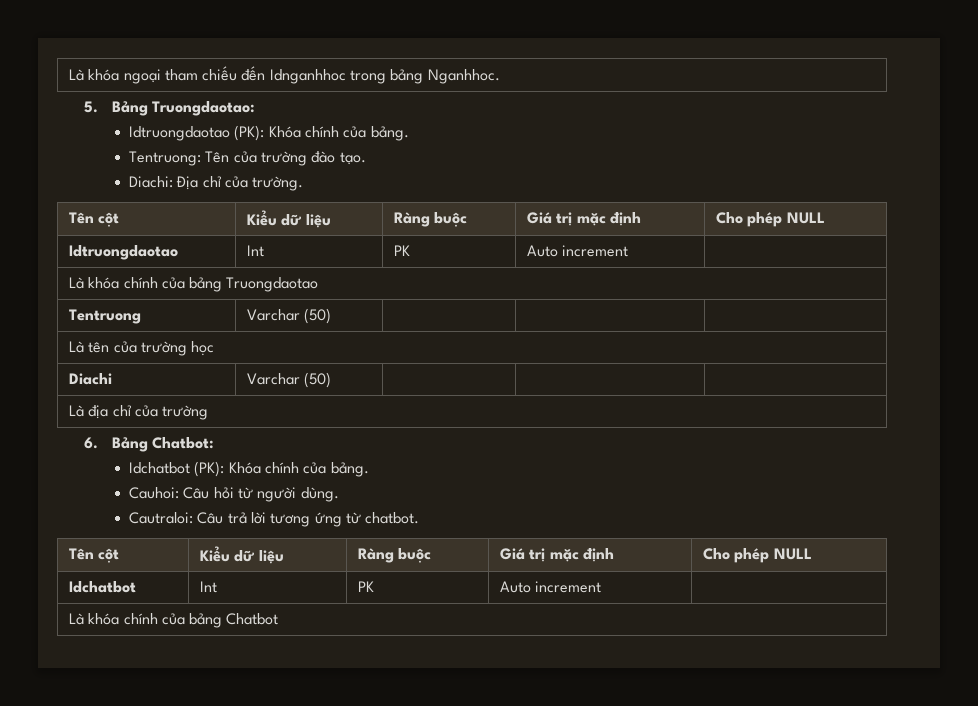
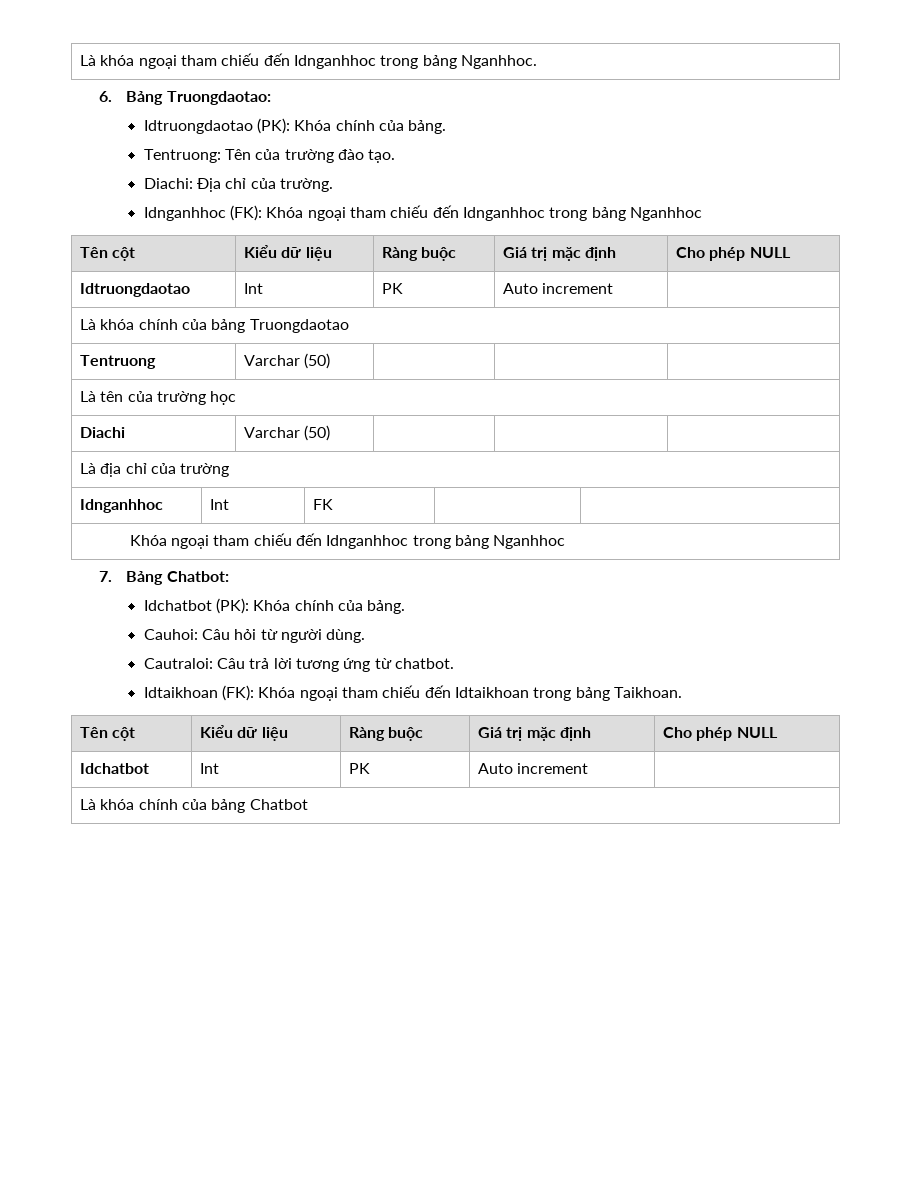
- 5. Bảng Truongdaotao:
+ 6. Bảng Truongdaotao:
+ Idnganhhoc (FK): Khóa ngoại tham chiếu đến Idnganhhoc trong bảng Nganhhoc
- 6. Bảng Chatbot:
+ Idnganhhoc | Int | FK | |
+ Khóa ngoại tham chiếu đến Idnganhhoc trong bảng Nganhhoc
+ 7. Bảng Chatbot:
+ Idtaikhoan (FK): Khóa ngoại tham chiếu đến Idtaikhoan trong bảng Taikhoan.

